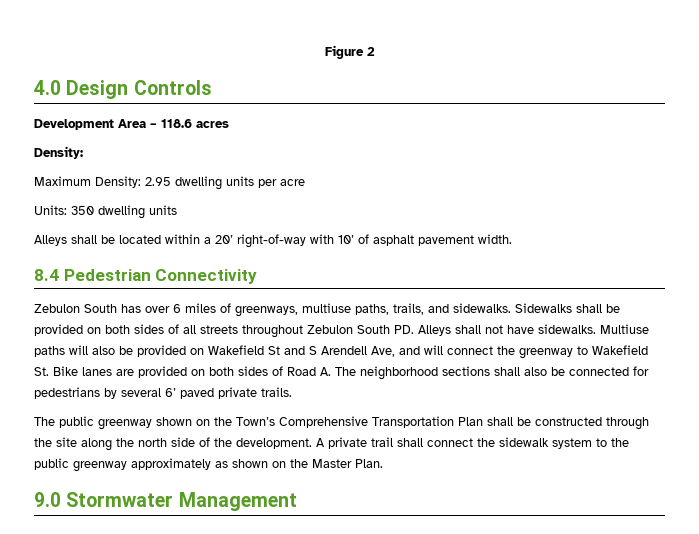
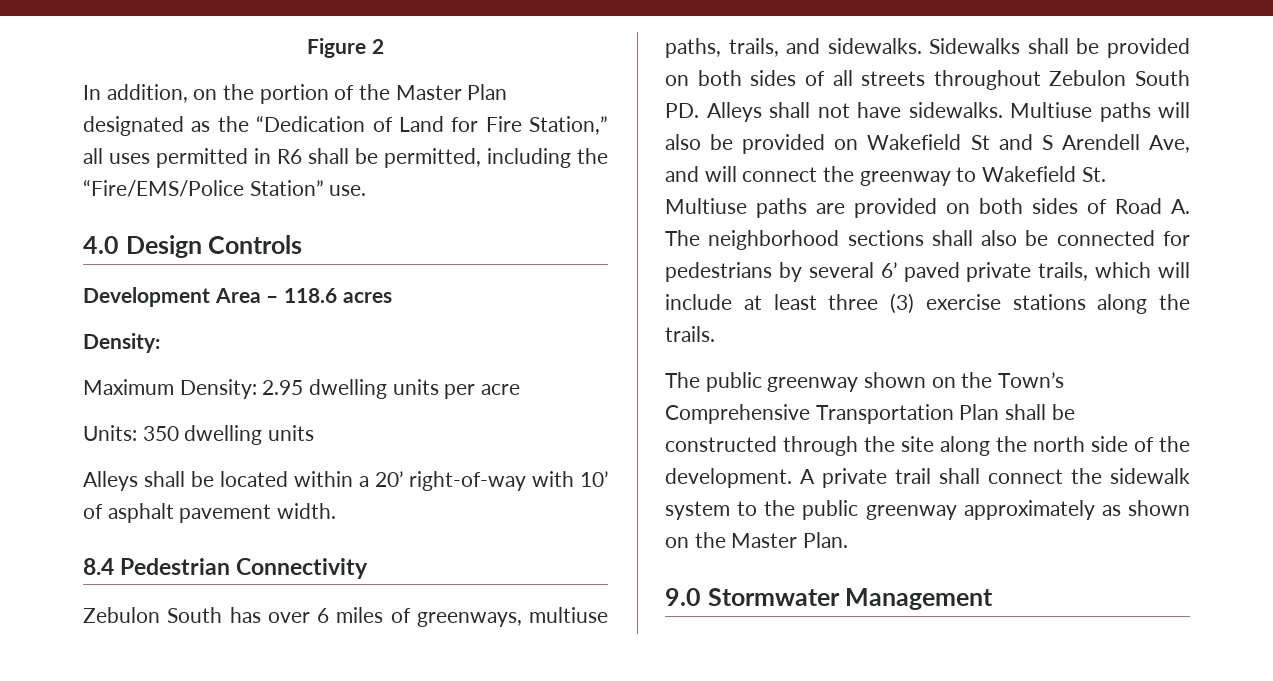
+ In addition, on the portion of the Master Plan designated as the “Dedication of Land for Fire Station,” all uses permitted in R6 shall be permitted, including the “Fire/EMS/Police Station” use.
- Multiuse paths will also be provided on Wakefield St and S Arendell Ave, and will connect the greenway to Wakefield St. Bike lanes are provided on both sides of Road A. The neighborhood sections shall also be connected for pedestrians by several 6’ paved private trails.
+ Multiuse paths will also be provided on Wakefield St and S Arendell Ave, and will connect the greenway to Wakefield St. Multiuse paths are provided on both sides of Road A. The neighborhood sections shall also be connected for pedestrians by several 6’ paved private trails, which will include at least three (3) exercise stations along the trails.

